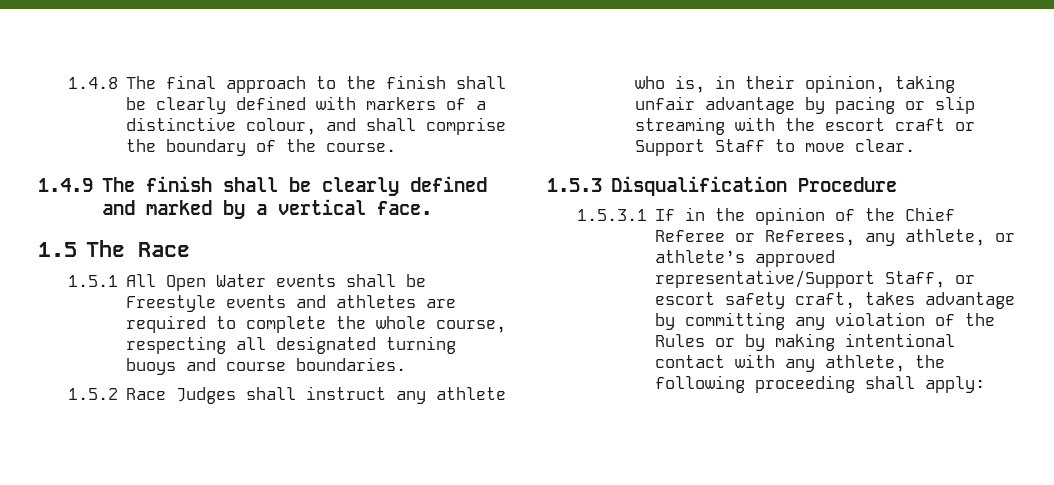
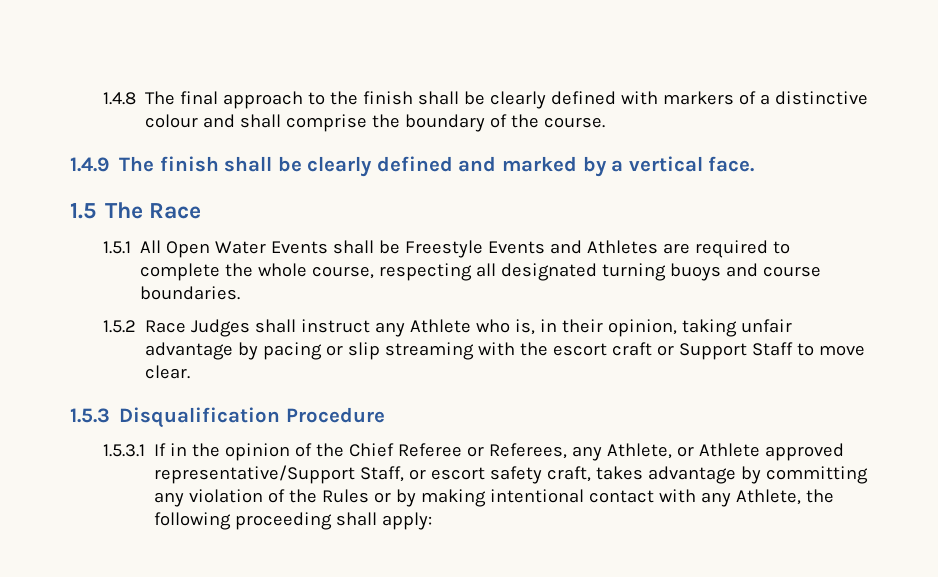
- 1.4.8 The final approach to the finish shall be clearly defined with markers of a distinctive colour, and shall comprise the boundary of the course.
+ 1.4.8 The final approach to the finish shall be clearly defined with markers of a distinctive colour and shall comprise the boundary of the course.
- 1.5.1 All Open Water events shall be Freestyle events and athletes are required to complete the whole course, respecting all designated turning buoys and course boundaries.
+ 1.5.1 All Open Water Events shall be Freestyle Events and Athletes are required to complete the whole course, respecting all designated turning buoys and course boundaries.
- 1.5.2 Race Judges shall instruct any athlete who is, in their opinion, taking unfair advantage by pacing or slip streaming with the escort craft or Support Staff to move clear.
+ 1.5.2 Race Judges shall instruct any Athlete who is, in their opinion, taking unfair advantage by pacing or slip streaming with the escort craft or Support Staff to move clear.
- 1.5.3.1 If in the opinion of the Chief Referee or Referees, any athlete, or athlete’s approved representative/Support Staff, or escort safety craft, takes advantage by committing any violation of the Rules or by making intentional contact with any athlete, the following proceeding shall apply:
+ 1.5.3.1 If in the opinion of the Chief Referee or Referees, any Athlete, or Athlete approved representative/Support Staff, or escort safety craft, takes advantage by committing any violation of the Rules or by making intentional contact with any Athlete, the following proceeding shall apply:

